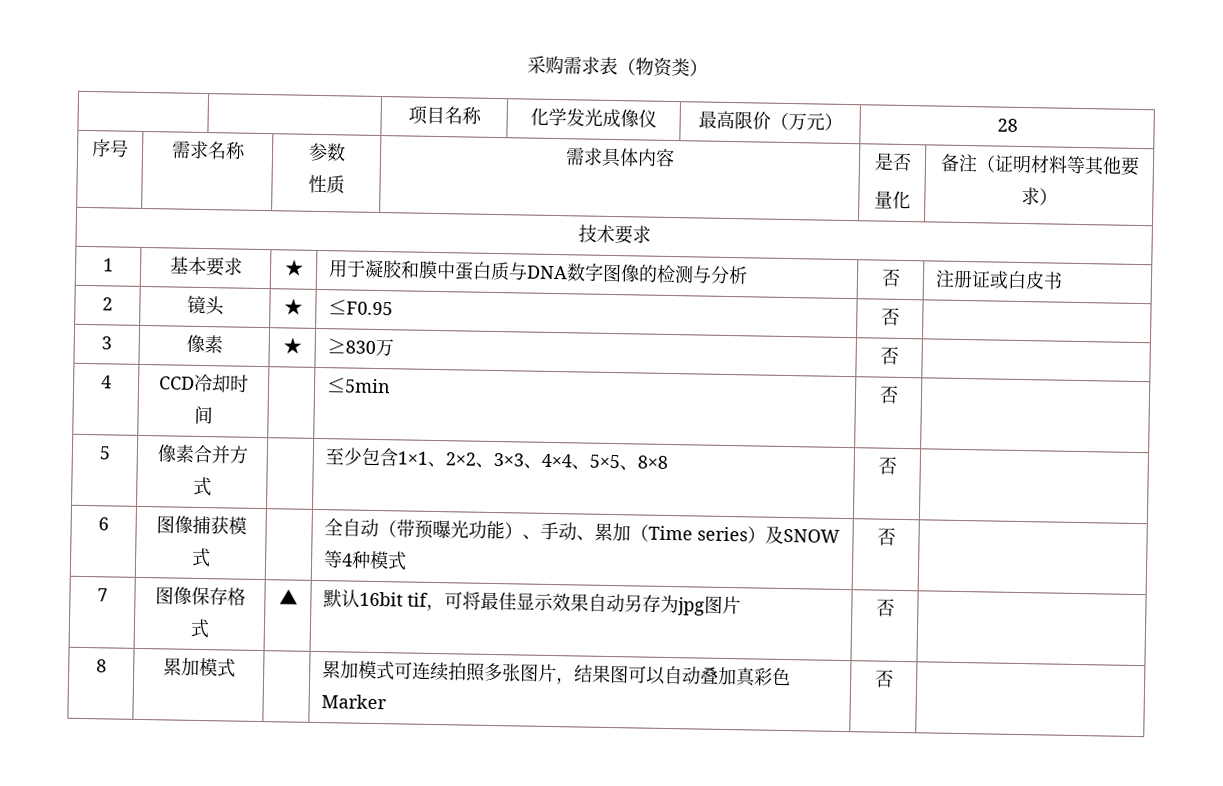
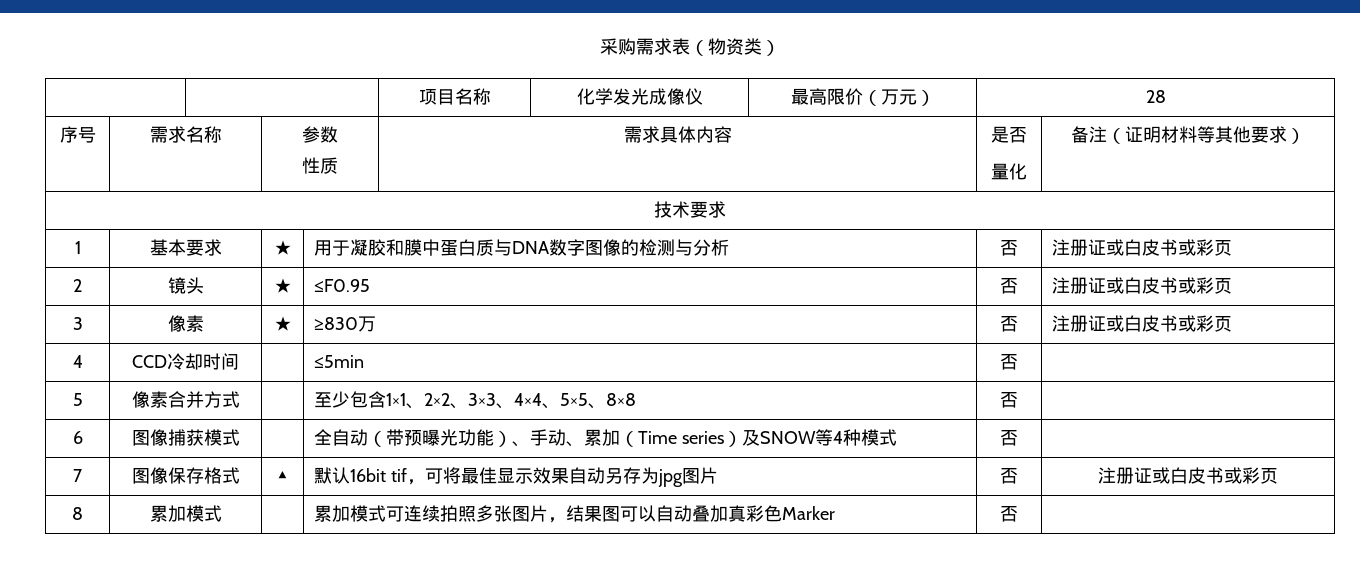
- 1 | 基本要求 | ★ | 用于凝胶和膜中蛋白质与DNA数字图像的检测与分析 | 否 | 注册证或白皮书
+ 1 | 基本要求 | ★ | 用于凝胶和膜中蛋白质与DNA数字图像的检测与分析 | 否 | 注册证或白皮书或彩页
- 2 | 镜头 | ★ | ≤F0.95 | 否 |
+ 2 | 镜头 | ★ | ≤F0.95 | 否 | 注册证或白皮书或彩页
- 3 | 像素 | ★ | ≥830万 | 否 |
+ 3 | 像素 | ★ | ≥830万 | 否 | 注册证或白皮书或彩页
- 7 | 图像保存格式 | ▲ | 默认16bit tif，可将最佳显示效果自动另存为jpg图片 | 否 |
+ 7 | 图像保存格式 | ▲ | 默认16bit tif，可将最佳显示效果自动另存为jpg图片 | 否 | 注册证或白皮书或彩页

